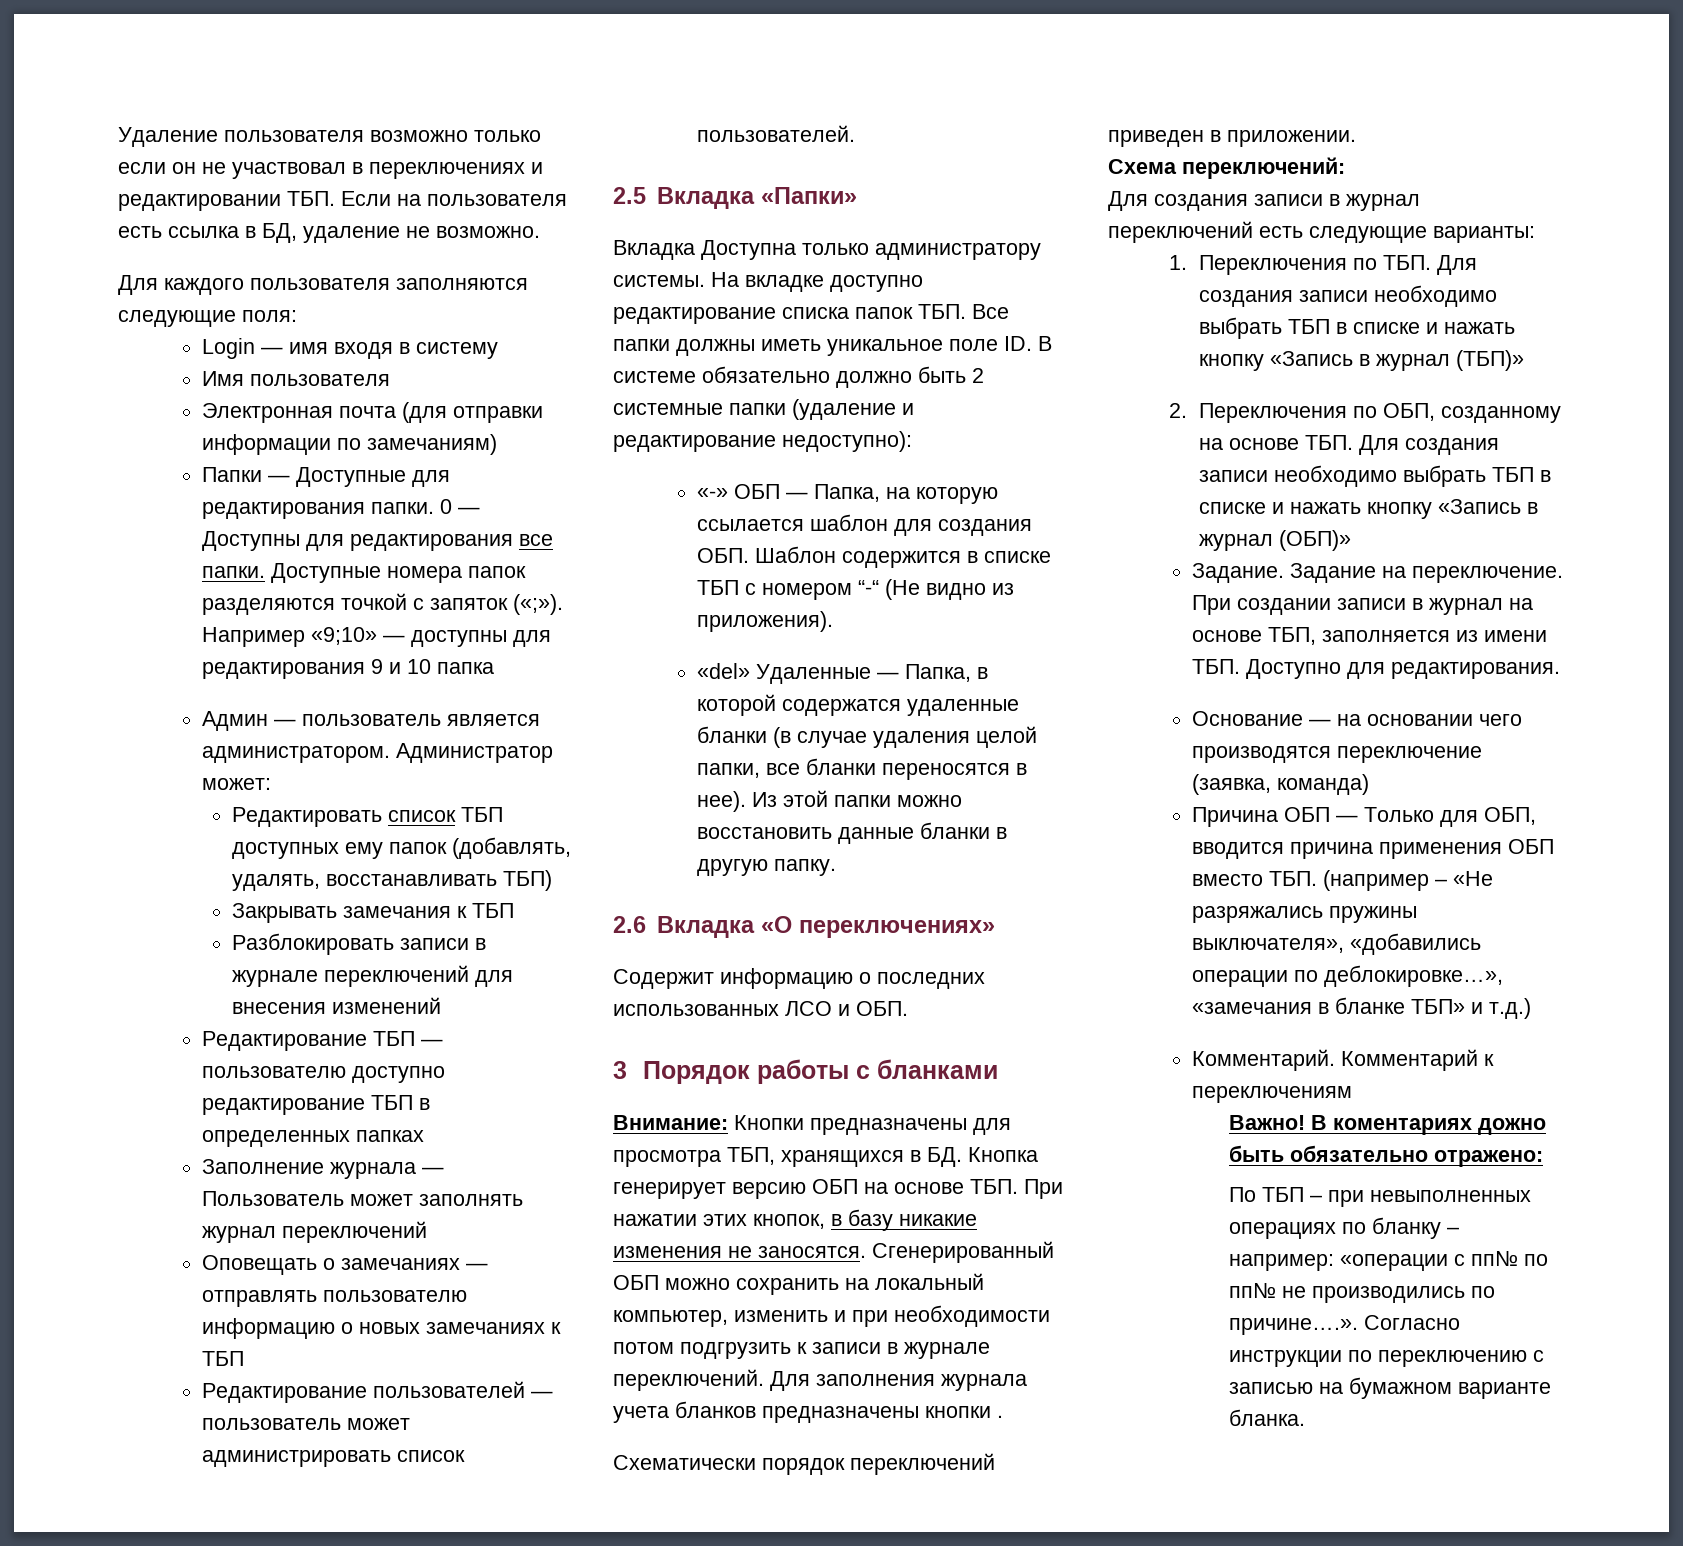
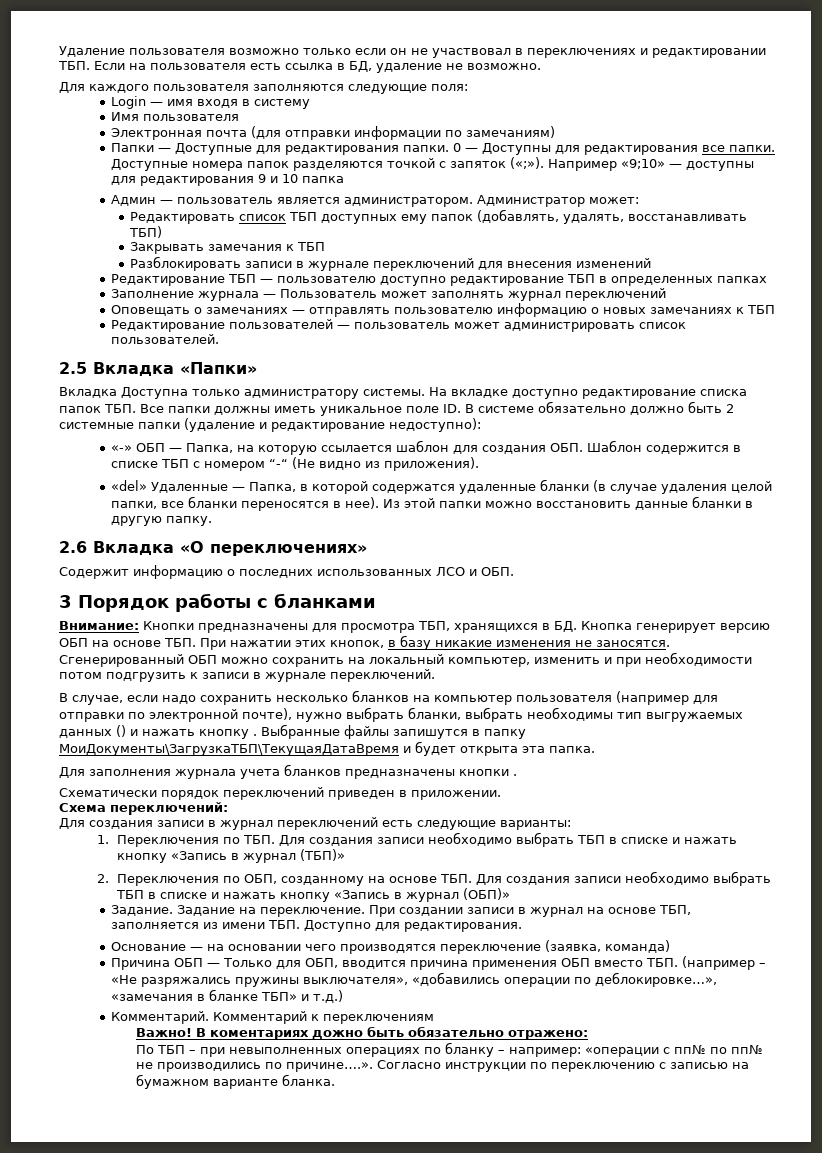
- Сгенерированный ОБП можно сохранить на локальный компьютер, изменить и при необходимости потом подгрузить к записи в журнале переключений. Для заполнения журнала учета бланков предназначены кнопки .
+ Сгенерированный ОБП можно сохранить на локальный компьютер, изменить и при необходимости потом подгрузить к записи в журнале переключений.
+ В случае, если надо сохранить несколько бланков на компьютер пользователя (например для отправки по электронной почте), нужно выбрать бланки, выбрать необходимы тип выгружаемых данных () и нажать кнопку . Выбранные файлы запишутся в папку МоиДокументы\ЗагрузкаТБП\ТекущаяДатаВремя и будет открыта эта папка.
+ Для заполнения журнала учета бланков предназначены кнопки .

